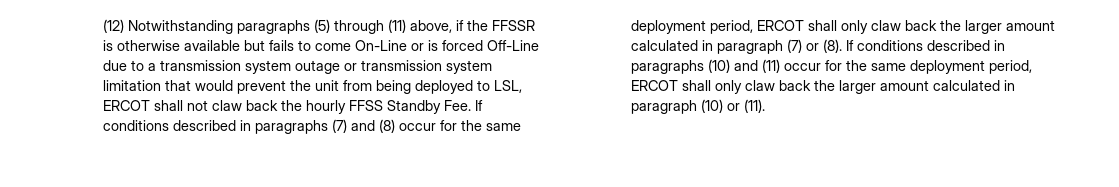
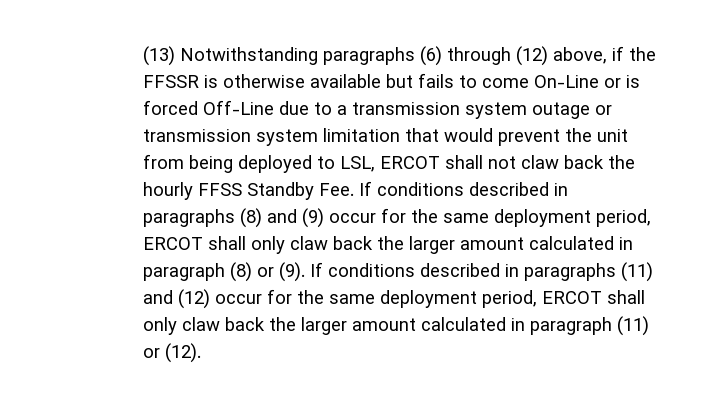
- (12) Notwithstanding paragraphs (5) through (11) above, if the FFSSR is otherwise available but fails to come On-Line or is forced Off-Line due to a transmission system outage or transmission system limitation that would prevent the unit from being deployed to LSL, ERCOT shall not claw back the hourly FFSS Standby Fee. If conditions described in paragraphs (7) and (8) occur for the same deployment period, ERCOT shall only claw back the larger amount calculated in paragraph (7) or (8). If conditions described in paragraphs (10) and (11) occur for the same deployment period, ERCOT shall only claw back the larger amount calculated in paragraph (10) or (11).
+ (13) Notwithstanding paragraphs (6) through (12) above, if the FFSSR is otherwise available but fails to come On-Line or is forced Off-Line due to a transmission system outage or transmission system limitation that would prevent the unit from being deployed to LSL, ERCOT shall not claw back the hourly FFSS Standby Fee. If conditions described in paragraphs (8) and (9) occur for the same deployment period, ERCOT shall only claw back the larger amount calculated in paragraph (8) or (9). If conditions described in paragraphs (11) and (12) occur for the same deployment period, ERCOT shall only claw back the larger amount calculated in paragraph (11) or (12).

